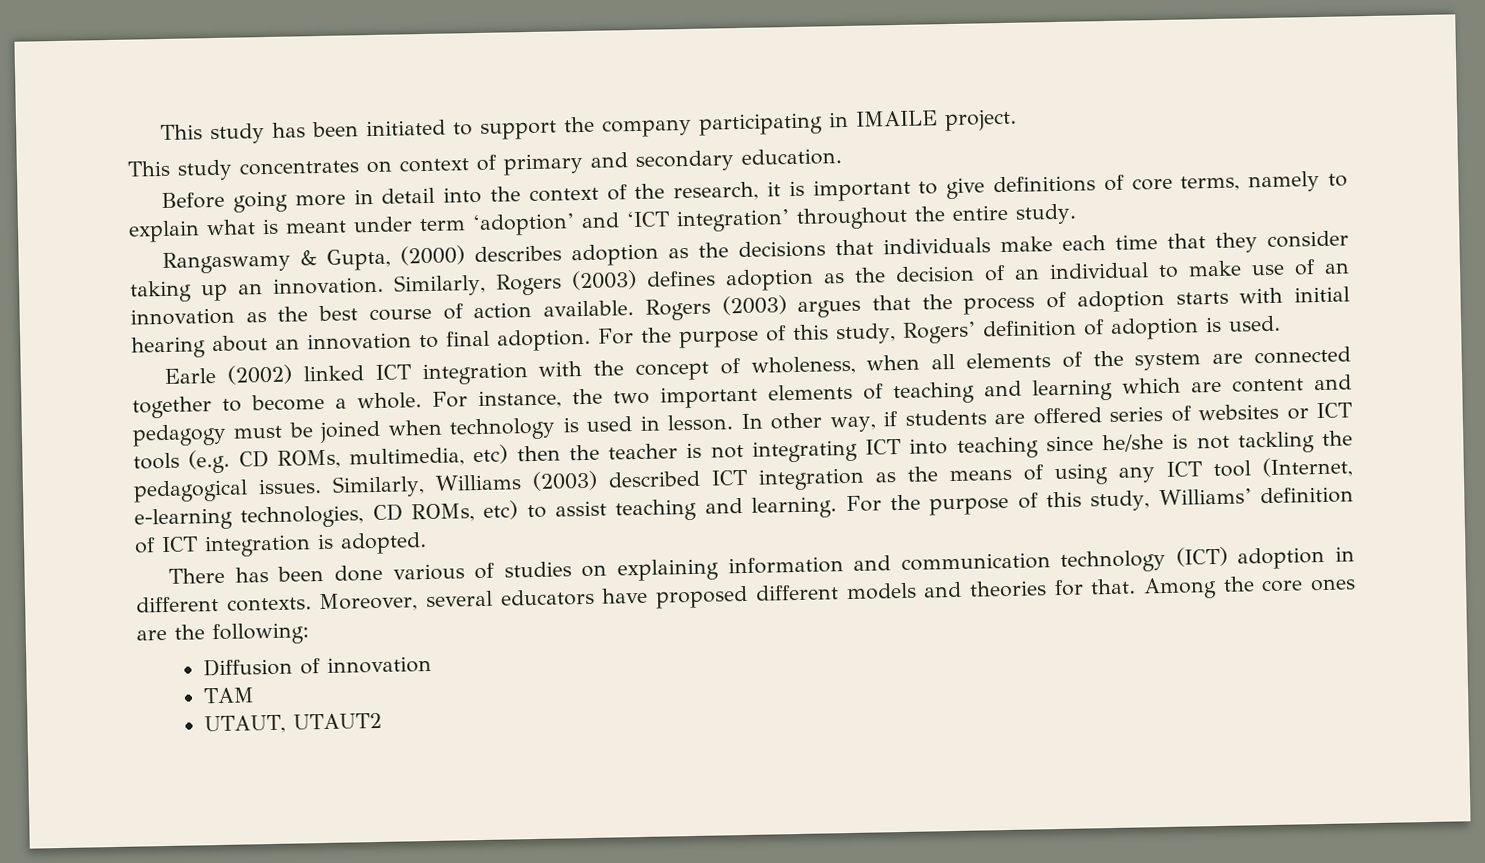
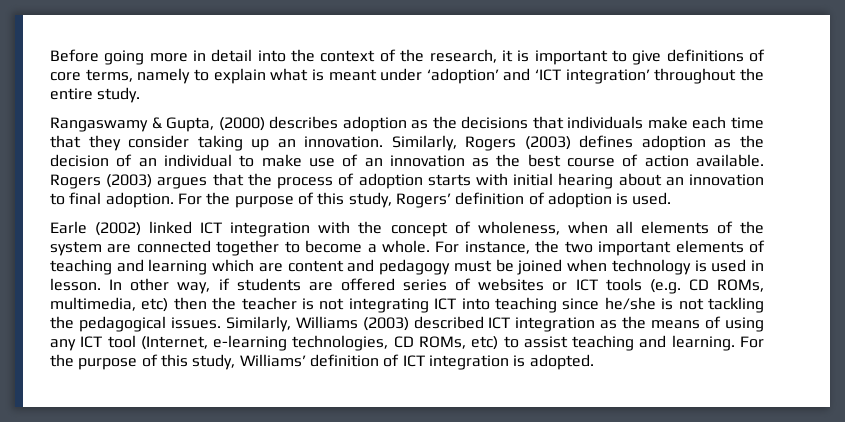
- This study has been initiated to support the company participating in IMAILE project.
- This study concentrates on context of primary and secondary education.
- Before going more in detail into the context of the research, it is important to give definitions of core terms, namely to explain what is meant under term ‘adoption’ and ‘ICT integration’ throughout the entire study.
+ Before going more in detail into the context of the research, it is important to give definitions of core terms, namely to explain what is meant under ‘adoption’ and ‘ICT integration’ throughout the entire study.
- There has been done various of studies on explaining information and communication technology (ICT) adoption in different contexts. Moreover, several educators have proposed different models and theories for that. Among the core ones are the following:
- Diffusion of innovation
- TAM
- UTAUT, UTAUT2

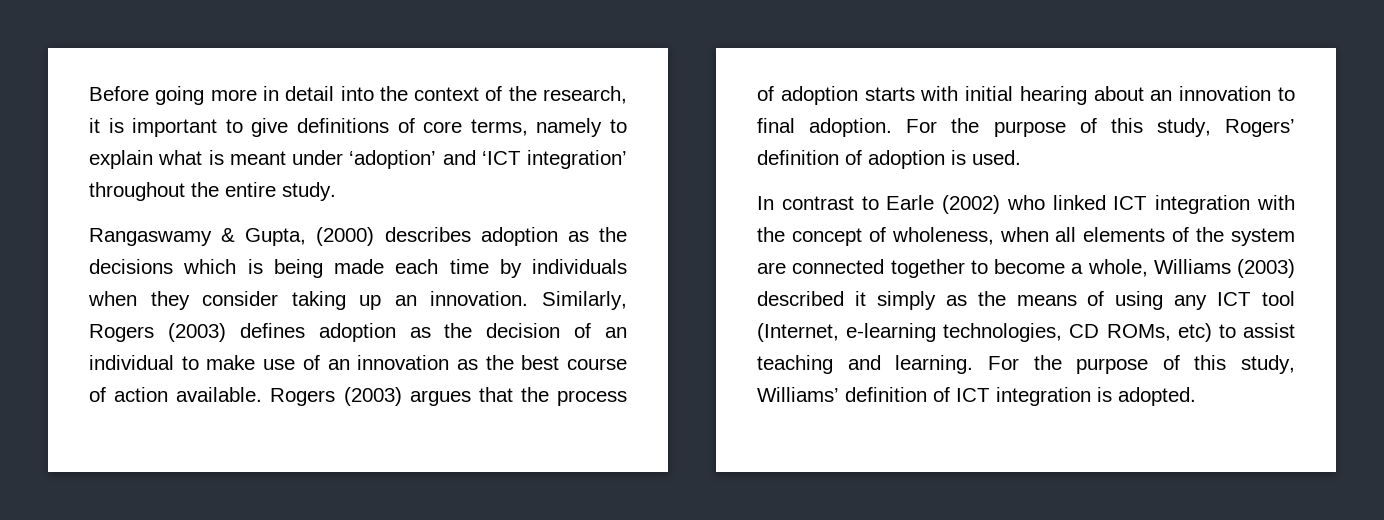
- Rangaswamy & Gupta, (2000) describes adoption as the decisions that individuals make each time that they consider taking up an innovation.
+ Rangaswamy & Gupta, (2000) describes adoption as the decisions which is being made each time by individuals when they consider taking up an innovation.
- Earle (2002) linked ICT integration with the concept of wholeness, when all elements of the system are connected together to become a whole. For instance, the two important elements of teaching and learning which are content and pedagogy must be joined when technology is used in lesson. In other way, if students are offered series of websites or ICT tools (e.g. CD ROMs, multimedia, etc) then the teacher is not integrating ICT into teaching since he/she is not tackling the pedagogical issues. Similarly, Williams (2003) described ICT integration as the means of using any ICT tool (Internet, e-learning technologies, CD ROMs, etc) to assist teaching and learning.
+ In contrast to Earle (2002) who linked ICT integration with the concept of wholeness, when all elements of the system are connected together to become a whole, Williams (2003) described it simply as the means of using any ICT tool (Internet, e-learning technologies, CD ROMs, etc) to assist teaching and learning.

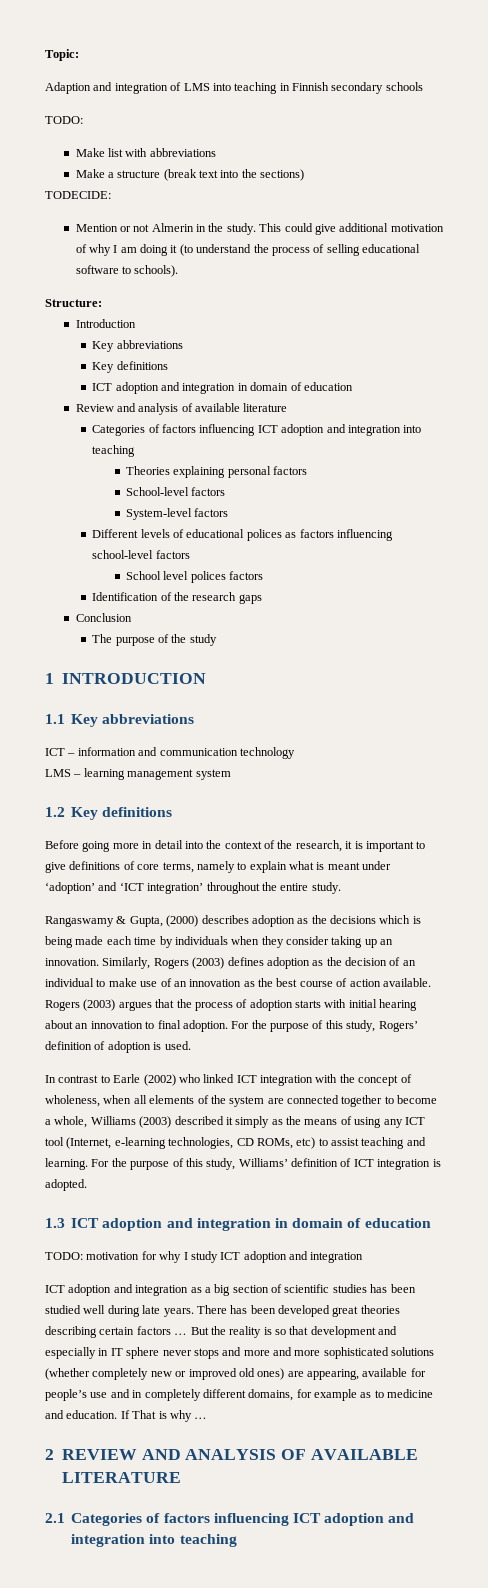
+ Topic:
+ Adaption and integration of LMS into teaching in Finnish secondary schools
+ TODO:
+ Make list with abbreviations
+ Make a structure (break text into the sections)
+ TODECIDE:
+ Mention or not Almerin in the study. This could give additional motivation of why I am doing it (to understand the process of selling educational software to schools).
+ Structure:
+ Introduction
+ Key abbreviations
+ Key definitions
+ ICT adoption and integration in domain of education
+ Review and analysis of available literature
+ Categories of factors influencing ICT adoption and integration into teaching
+ Theories explaining personal factors
+ School-level factors
+ System-level factors
+ Different levels of educational polices as factors influencing school-level factors
+ School level polices factors
+ Identification of the research gaps
+ Conclusion
+ The purpose of the study
+ 1 INTRODUCTION
+ 1.1 Key abbreviations
+ ICT – information and communication technology
+ LMS – learning management system
+ 1.2 Key definitions
+ 1.3 ICT adoption and integration in domain of education
+ TODO: motivation for why I study ICT adoption and integration
+ ICT adoption and integration as a big section of scientific studies has been studied well during late years. There has been developed great theories describing certain factors … But the reality is so that development and especially in IT sphere never stops and more and more sophisticated solutions (whether completely new or improved old ones) are appearing, available for people’s use and in completely different domains, for example as to medicine and education. If That is why …
+ 2 REVIEW AND ANALYSIS OF AVAILABLE LITERATURE
+ 2.1 Categories of factors influencing ICT adoption and integration into teaching

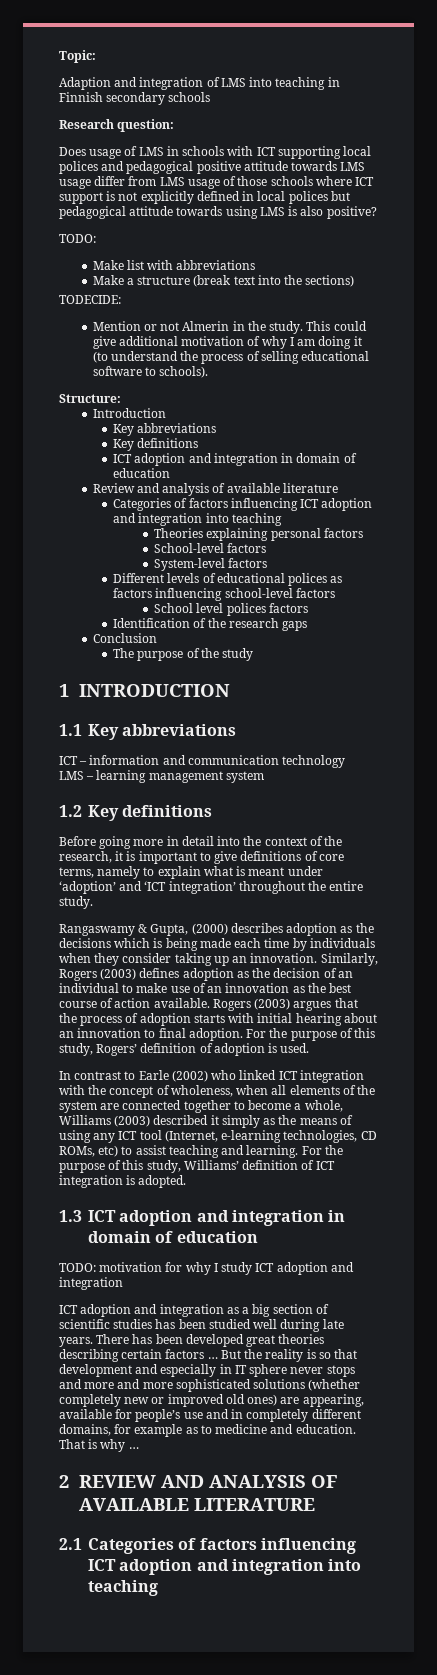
+ Research question:
+ Does usage of LMS in schools with ICT supporting local polices and pedagogical positive attitude towards LMS usage differ from LMS usage of those schools where ICT support is not explicitly defined in local polices but pedagogical attitude towards using LMS is also positive?
- If That is why …
+ That is why …

